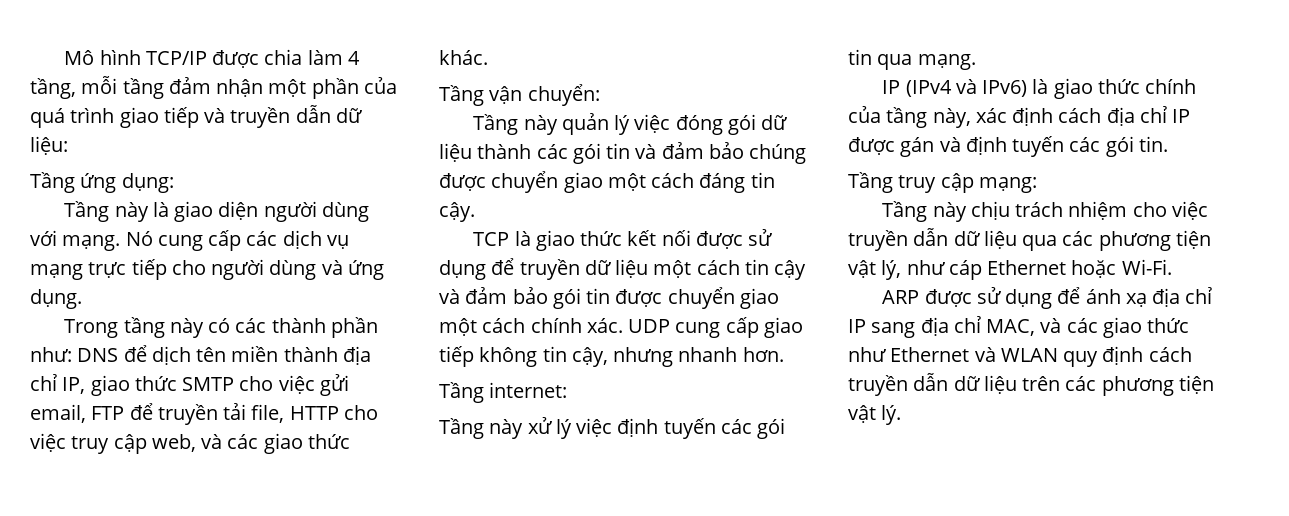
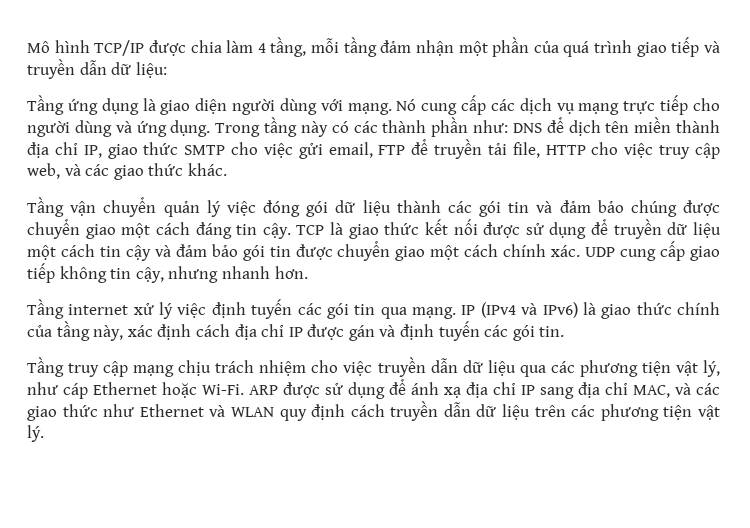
- Tầng ứng dụng:
- Tầng này là giao diện người dùng với mạng.
+ Tầng ứng dụng là giao diện người dùng với mạng.
- Nó cung cấp các dịch vụ mạng trực tiếp cho người dùng và ứng dụng.
- Trong tầng này có các thành phần như: DNS để dịch tên miền thành địa chỉ IP, giao thức SMTP cho việc gửi email, FTP để truyền tải file, HTTP cho việc truy cập web, và các giao thức khác.
+ Nó cung cấp các dịch vụ mạng trực tiếp cho người dùng và ứng dụng. Trong tầng này có các thành phần như: DNS để dịch tên miền thành địa chỉ IP, giao thức SMTP cho việc gửi email, FTP để truyền tải file, HTTP cho việc truy cập web, và các giao thức khác.
- Tầng vận chuyển:
- Tầng này quản lý việc đóng gói dữ liệu thành các gói tin và đảm bảo chúng được chuyển giao một cách đáng tin cậy.
- TCP là giao thức kết nối được sử dụng để truyền dữ liệu một cách tin cậy và đảm bảo gói tin được chuyển giao một cách chính xác.
+ Tầng vận chuyển quản lý việc đóng gói dữ liệu thành các gói tin và đảm bảo chúng được chuyển giao một cách đáng tin cậy. TCP là giao thức kết nối được sử dụng để truyền dữ liệu một cách tin cậy và đảm bảo gói tin được chuyển giao một cách chính xác.
- Tầng internet:
- Tầng này xử lý việc định tuyến các gói tin qua mạng.
- IP (IPv4 và IPv6) là giao thức chính của tầng này, xác định cách địa chỉ IP được gán và định tuyến các gói tin.
+ Tầng internet xử lý việc định tuyến các gói tin qua mạng. IP (IPv4 và IPv6) là giao thức chính của tầng này, xác định cách địa chỉ IP được gán và định tuyến các gói tin.
- Tầng truy cập mạng:
- Tầng này chịu trách nhiệm cho việc truyền dẫn dữ liệu qua các phương tiện vật lý, như cáp Ethernet hoặc Wi-Fi.
- ARP được sử dụng để ánh xạ địa chỉ IP sang địa chỉ MAC, và các giao thức như Ethernet và WLAN quy định cách truyền dẫn dữ liệu trên các phương tiện vật lý.
+ Tầng truy cập mạng chịu trách nhiệm cho việc truyền dẫn dữ liệu qua các phương tiện vật lý, như cáp Ethernet hoặc Wi-Fi. ARP được sử dụng để ánh xạ địa chỉ IP sang địa chỉ MAC, và các giao thức như Ethernet và WLAN quy định cách truyền dẫn dữ liệu trên các phương tiện vật lý.

